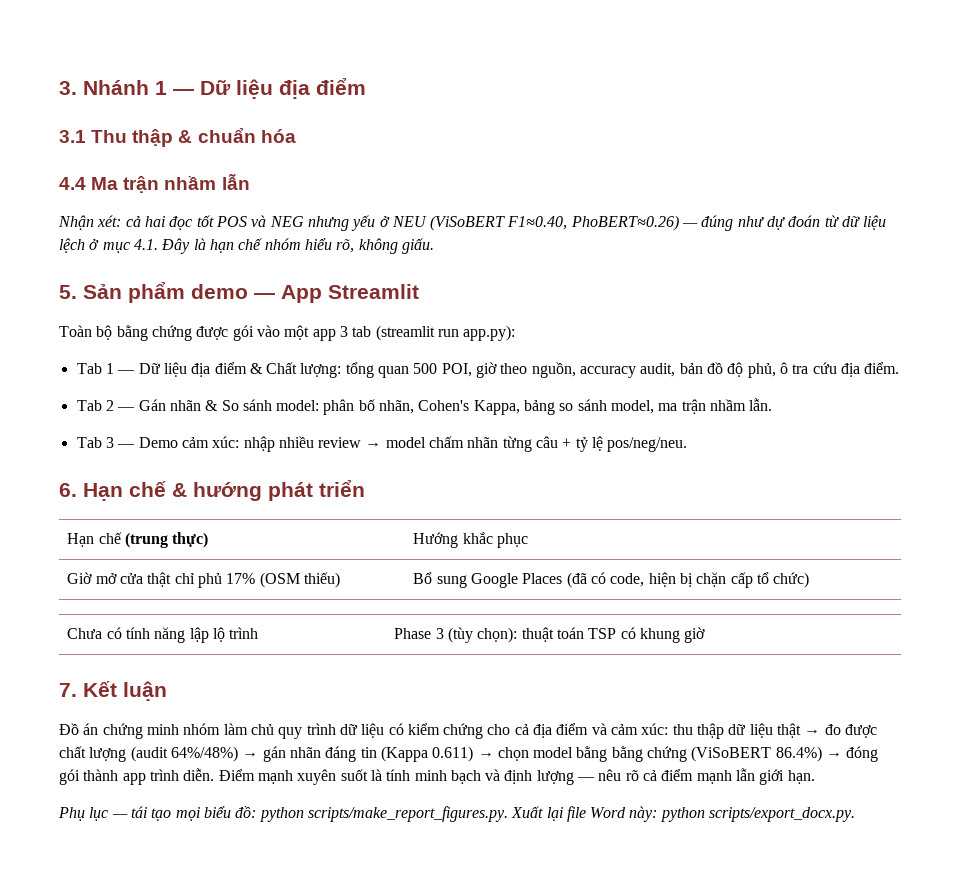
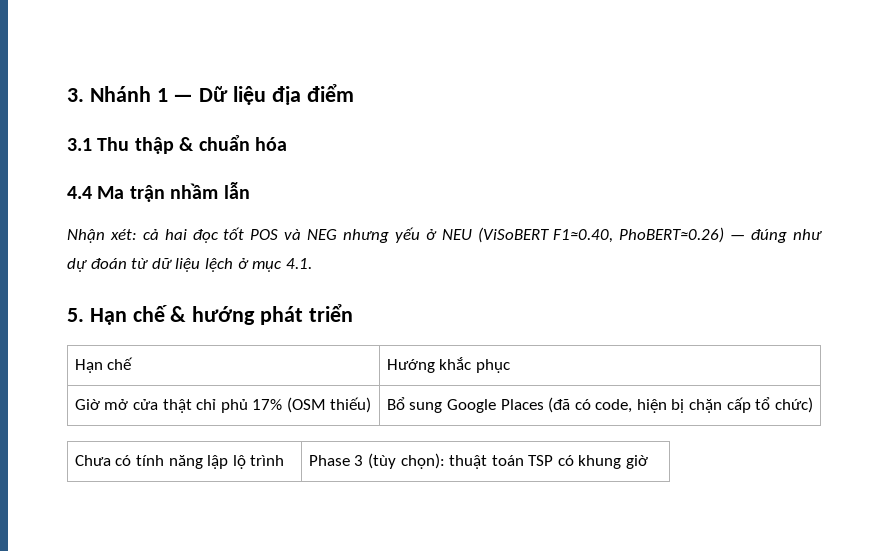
- Nhận xét: cả hai đọc tốt POS và NEG nhưng yếu ở NEU (ViSoBERT F1≈0.40, PhoBERT≈0.26) — đúng như dự đoán từ dữ liệu lệch ở mục 4.1. Đây là hạn chế nhóm hiểu rõ, không giấu.
- 5. Sản phẩm demo — App Streamlit
- Toàn bộ bằng chứng được gói vào một app 3 tab (streamlit run app.py):
- Tab 1 — Dữ liệu địa điểm & Chất lượng: tổng quan 500 POI, giờ theo nguồn, accuracy audit, bản đồ độ phủ, ô tra cứu địa điểm.
- Tab 2 — Gán nhãn & So sánh model: phân bố nhãn, Cohen's Kappa, bảng so sánh model, ma trận nhầm lẫn.
- Tab 3 — Demo cảm xúc: nhập nhiều review → model chấm nhãn từng câu + tỷ lệ pos/neg/neu.
- 6. Hạn chế & hướng phát triển
+ Nhận xét: cả hai đọc tốt POS và NEG nhưng yếu ở NEU (ViSoBERT F1≈0.40, PhoBERT≈0.26) — đúng như dự đoán từ dữ liệu lệch ở mục 4.1.
+ 5. Hạn chế & hướng phát triển
- Hạn chế (trung thực) | Hướng khắc phục
+ Hạn chế | Hướng khắc phục
- 7. Kết luận
- Đồ án chứng minh nhóm làm chủ quy trình dữ liệu có kiểm chứng cho cả địa điểm và cảm xúc: thu thập dữ liệu thật → đo được chất lượng (audit 64%/48%) → gán nhãn đáng tin (Kappa 0.611) → chọn model bằng bằng chứng (ViSoBERT 86.4%) → đóng gói thành app trình diễn. Điểm mạnh xuyên suốt là tính minh bạch và định lượng — nêu rõ cả điểm mạnh lẫn giới hạn.
- Phụ lục — tái tạo mọi biểu đồ: python scripts/make_report_figures.py. Xuất lại file Word này: python scripts/export_docx.py.

